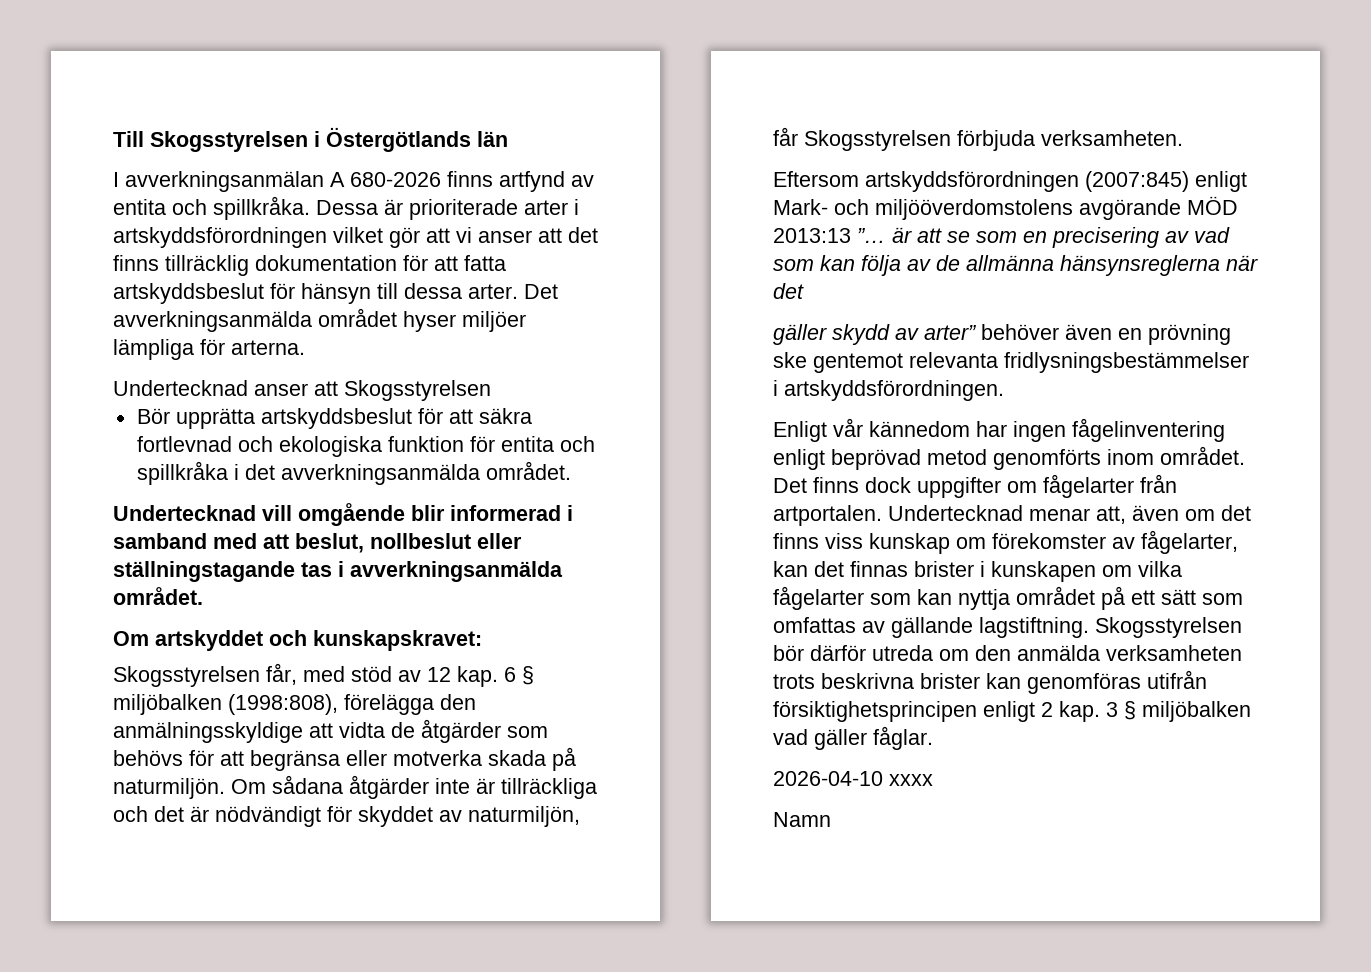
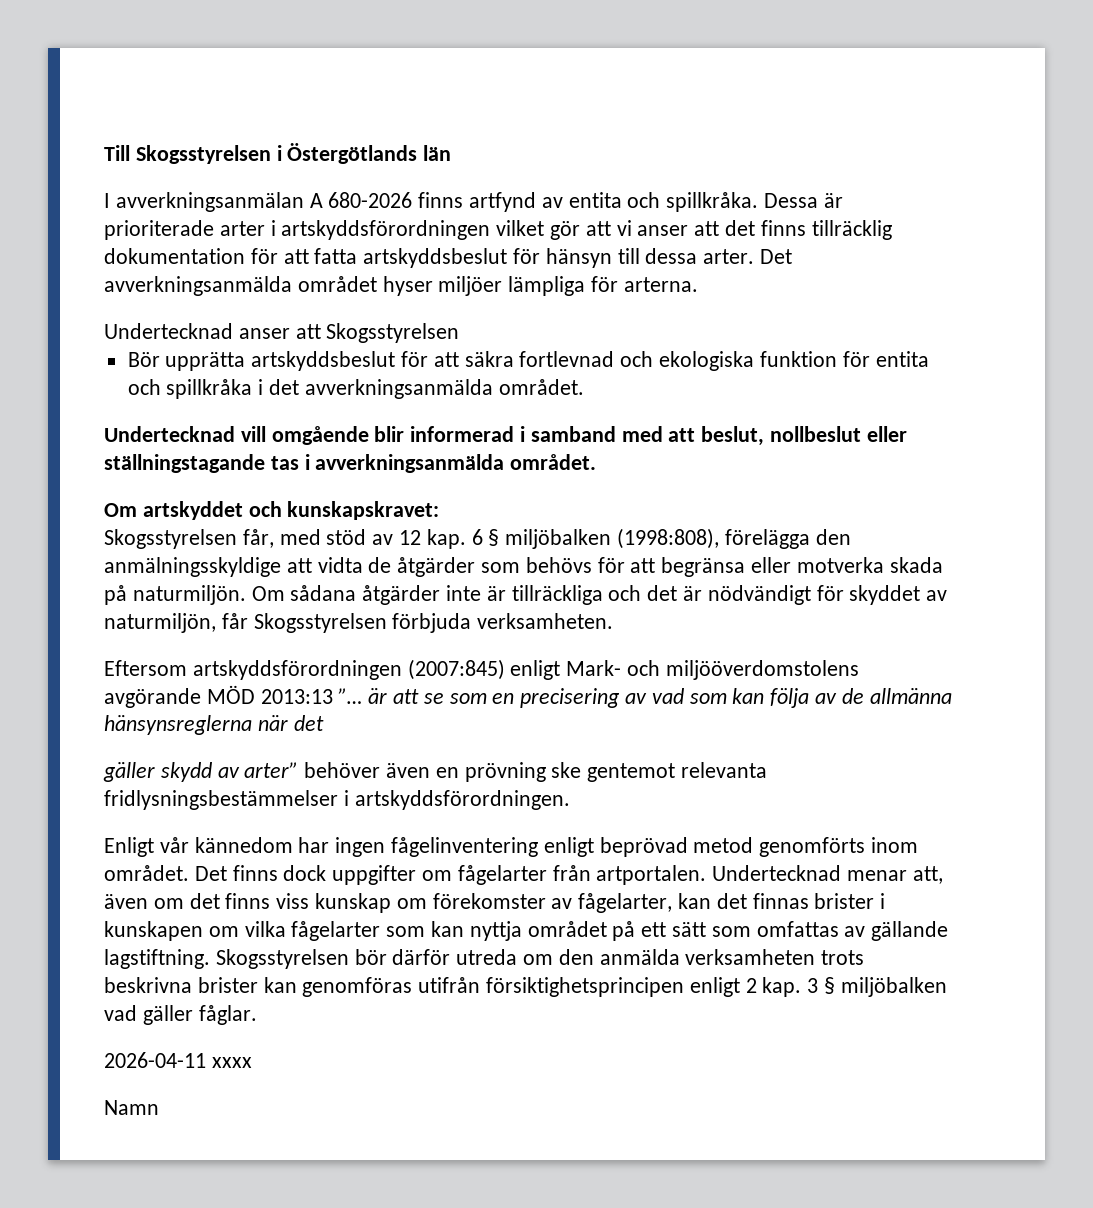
- 2026-04-10 xxxx
+ 2026-04-11 xxxx

